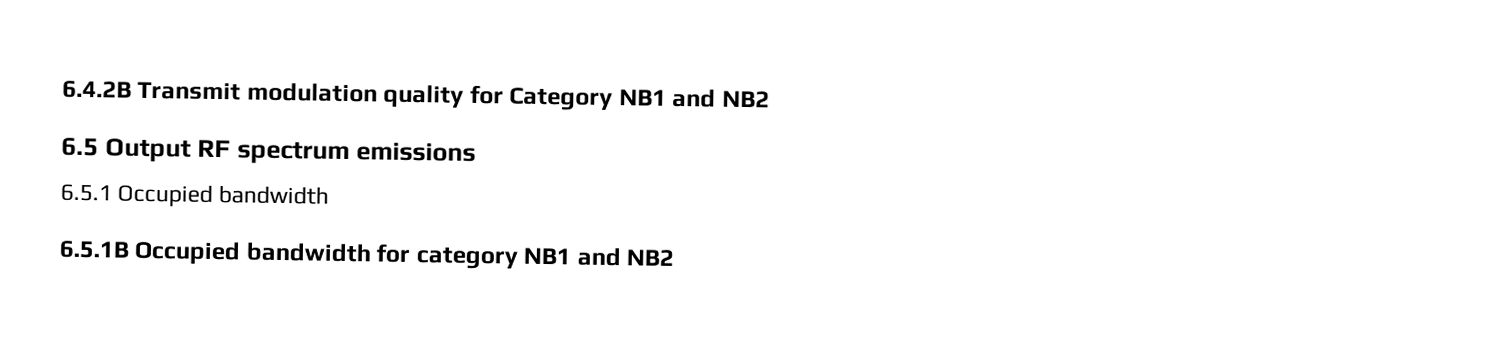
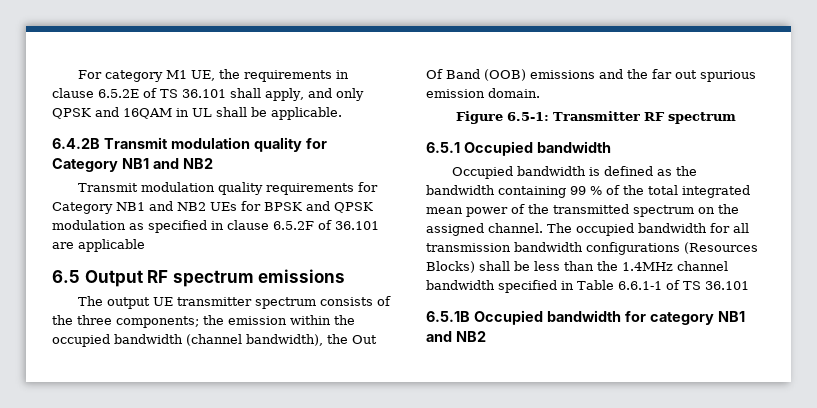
+ For category M1 UE, the requirements in clause 6.5.2E of TS 36.101 shall apply, and only QPSK and 16QAM in UL shall be applicable.
+ Transmit modulation quality requirements for Category NB1 and NB2 UEs for BPSK and QPSK modulation as specified in clause 6.5.2F of 36.101 are applicable
+ The output UE transmitter spectrum consists of the three components; the emission within the occupied bandwidth (channel bandwidth), the Out Of Band (OOB) emissions and the far out spurious emission domain.
+ Figure 6.5-1: Transmitter RF spectrum
  6.5.1 Occupied bandwidth
+ Occupied bandwidth is defined as the bandwidth containing 99 % of the total integrated mean power of the transmitted spectrum on the assigned channel. The occupied bandwidth for all transmission bandwidth configurations (Resources Blocks) shall be less than the 1.4MHz channel bandwidth specified in Table 6.6.1-1 of TS 36.101

